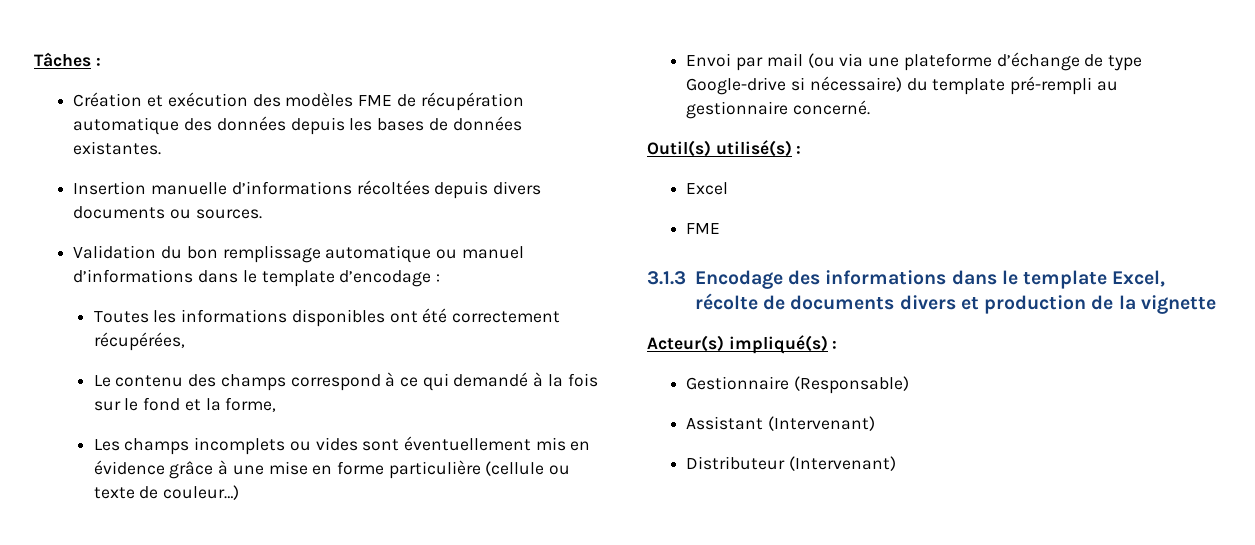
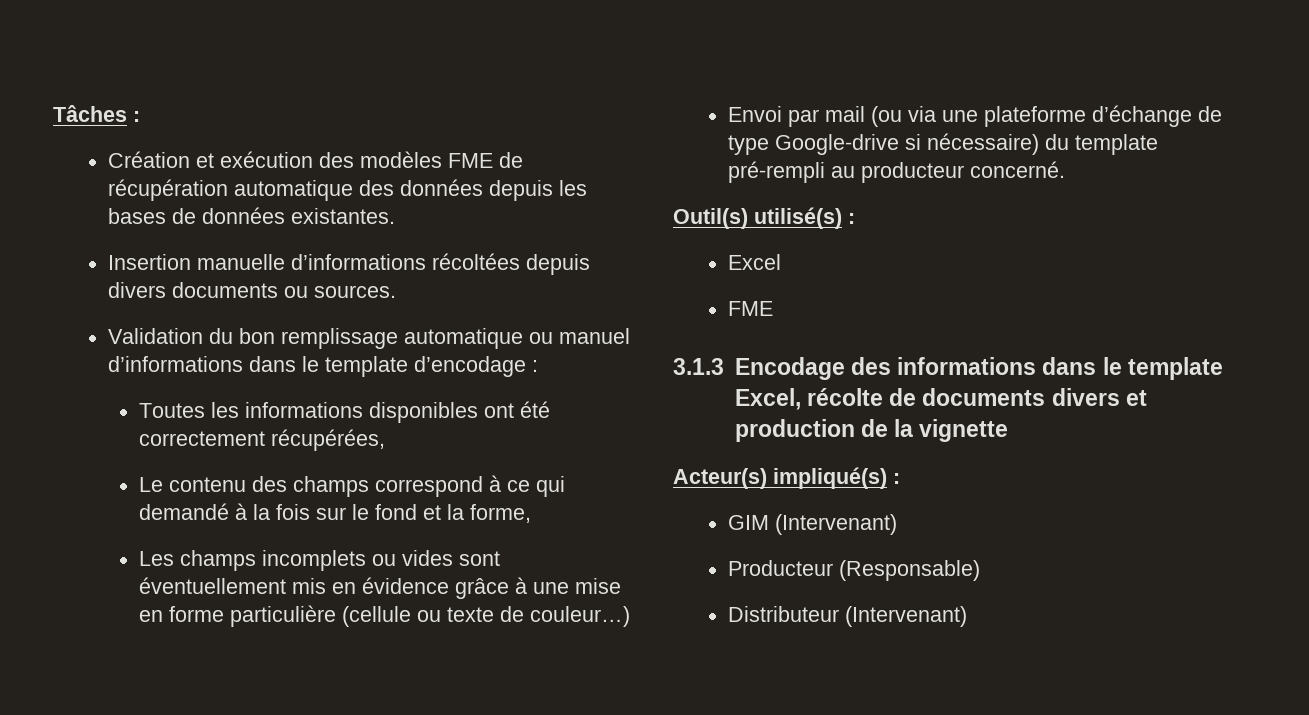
- Envoi par mail (ou via une plateforme d’échange de type Google-drive si nécessaire) du template pré-rempli au gestionnaire concerné.
+ Envoi par mail (ou via une plateforme d’échange de type Google-drive si nécessaire) du template pré-rempli au producteur concerné.
- Gestionnaire (Responsable)
+ GIM (Intervenant)
+ Producteur (Responsable)
- Assistant (Intervenant)

